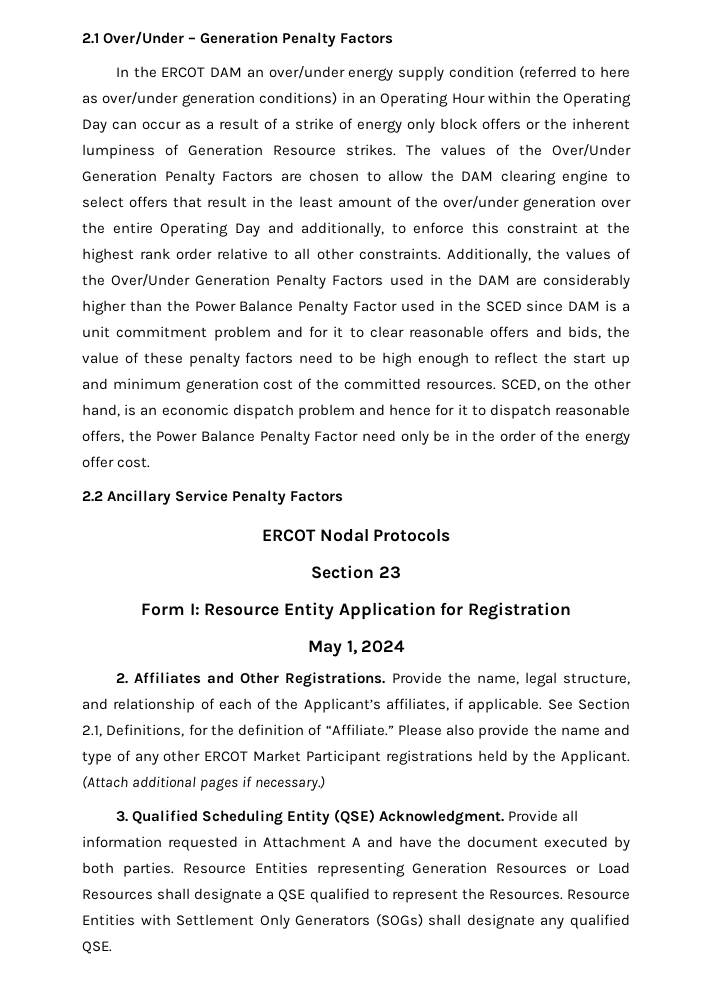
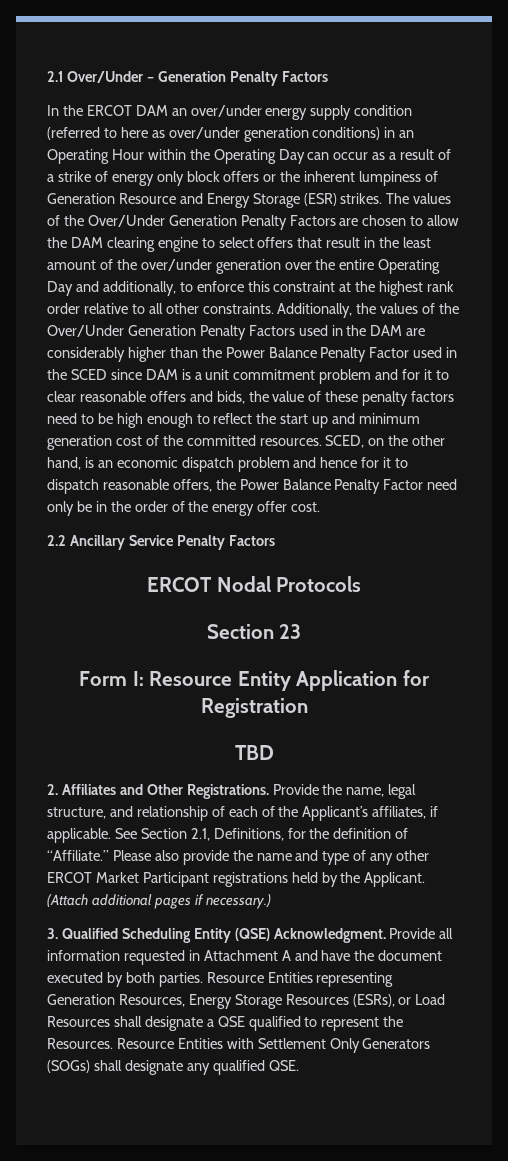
- In the ERCOT DAM an over/under energy supply condition (referred to here as over/under generation conditions) in an Operating Hour within the Operating Day can occur as a result of a strike of energy only block offers or the inherent lumpiness of Generation Resource strikes.
+ In the ERCOT DAM an over/under energy supply condition (referred to here as over/under generation conditions) in an Operating Hour within the Operating Day can occur as a result of a strike of energy only block offers or the inherent lumpiness of Generation Resource and Energy Storage (ESR) strikes.
- May 1, 2024
+ TBD
- Resource Entities representing Generation Resources or Load Resources shall designate a QSE qualified to represent the Resources.
+ Resource Entities representing Generation Resources, Energy Storage Resources (ESRs), or Load Resources shall designate a QSE qualified to represent the Resources.

